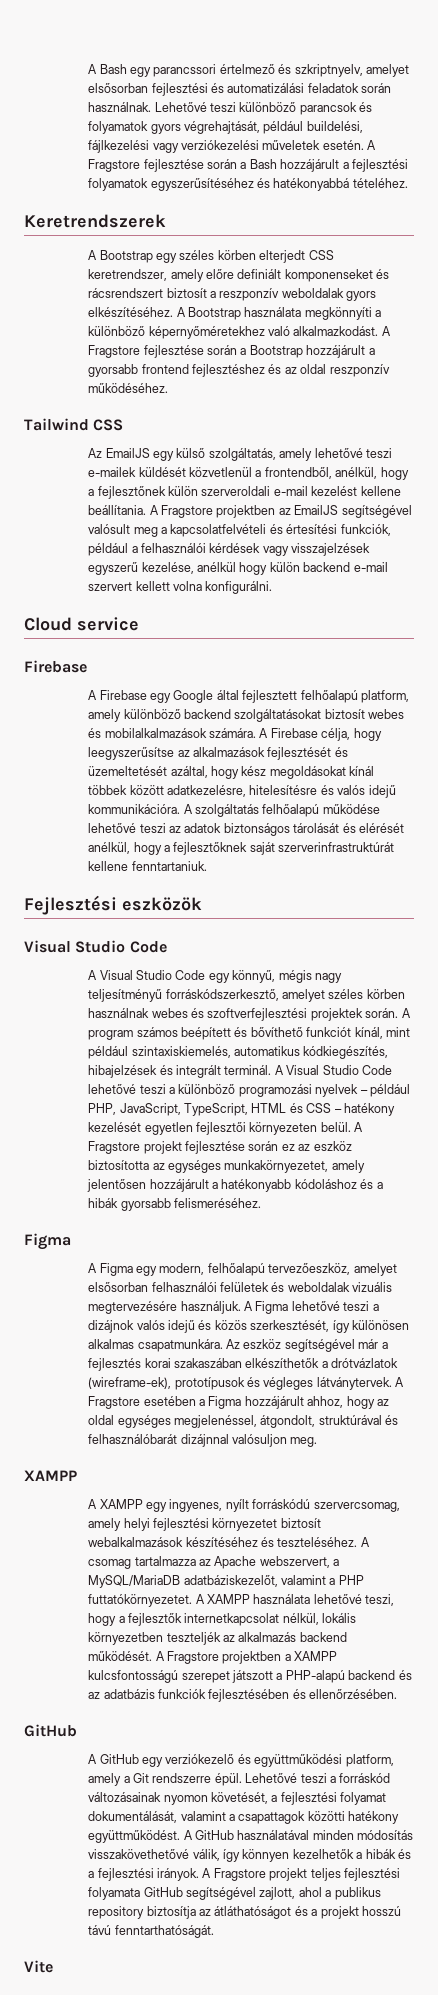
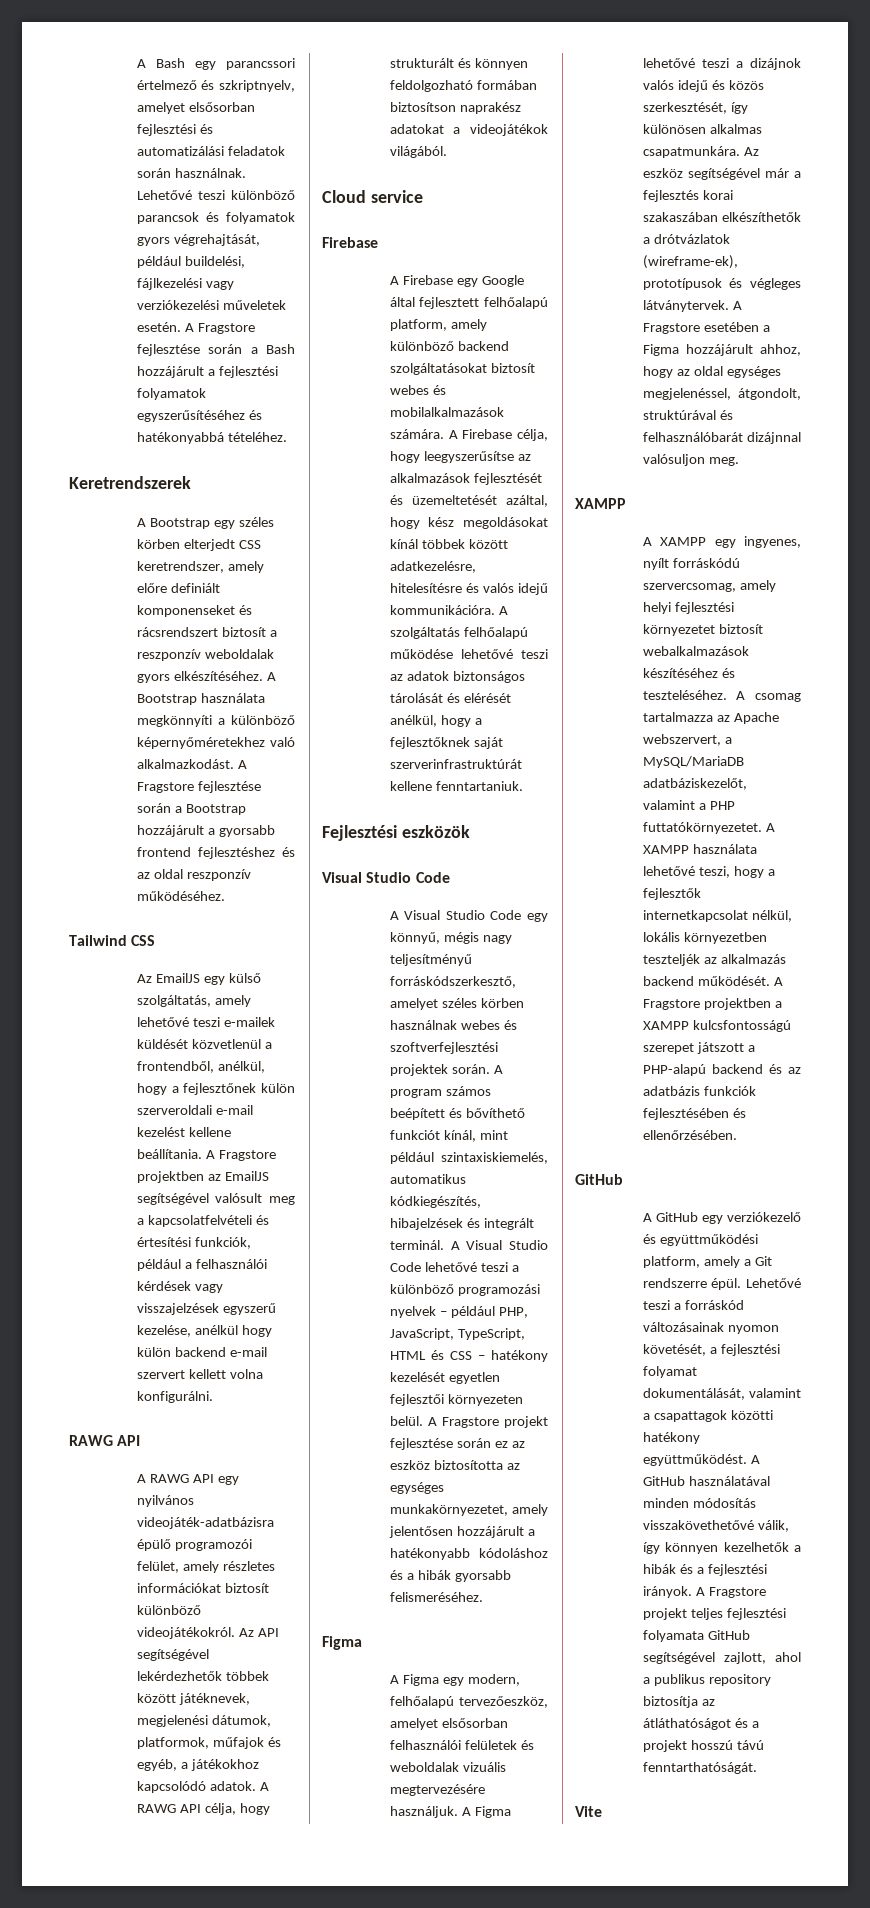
  A Fragstore projektben az EmailJS segítségével valósult meg a kapcsolatfelvételi és értesítési funkciók, például a felhasználói kérdések vagy visszajelzések egyszerű kezelése, anélkül hogy külön backend e-mail szervert kellett volna konfigurálni.
+ RAWG API
+ A RAWG API egy nyilvános videojáték-adatbázisra épülő programozói felület, amely részletes információkat biztosít különböző videojátékokról. Az API segítségével lekérdezhetők többek között játéknevek, megjelenési dátumok, platformok, műfajok és egyéb, a játékokhoz kapcsolódó adatok. A RAWG API célja, hogy strukturált és könnyen feldolgozható formában biztosítson naprakész adatokat a videojátékok világából.

